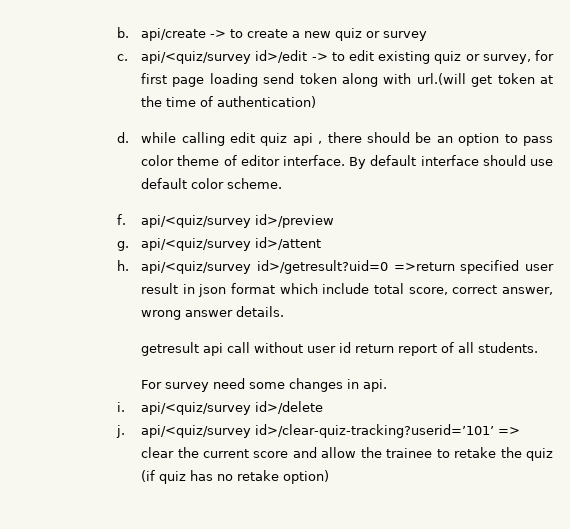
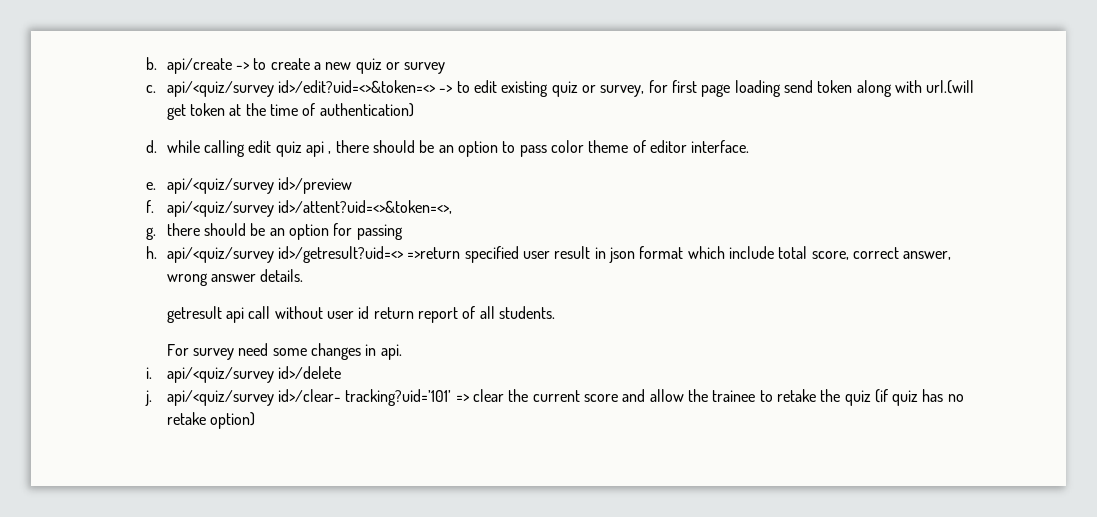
- c. api/<quiz/survey id>/edit -> to edit existing quiz or survey, for first page loading send token along with url.(will get token at the time of authentication)
+ c. api/<quiz/survey id>/edit?uid=<>&token=<> -> to edit existing quiz or survey, for first page loading send token along with url.(will get token at the time of authentication)
- d. while calling edit quiz api , there should be an option to pass color theme of editor interface. By default interface should use default color scheme.
- f. api/<quiz/survey id>/preview
- g. api/<quiz/survey id>/attent
+ d. while calling edit quiz api , there should be an option to pass color theme of editor interface.
+ e. api/<quiz/survey id>/preview
+ f. api/<quiz/survey id>/attent?uid=<>&token=<>,
+ g. there should be an option for passing
- h. api/<quiz/survey id>/getresult?uid=0 =>return specified user result in json format which include total score, correct answer, wrong answer details.
+ h. api/<quiz/survey id>/getresult?uid=<> =>return specified user result in json format which include total score, correct answer, wrong answer details.
- j. api/<quiz/survey id>/clear-quiz-tracking?userid=’101’ => clear the current score and allow the trainee to retake the quiz (if quiz has no retake option)
+ j. api/<quiz/survey id>/clear- tracking?uid=’101’ => clear the current score and allow the trainee to retake the quiz (if quiz has no retake option)

